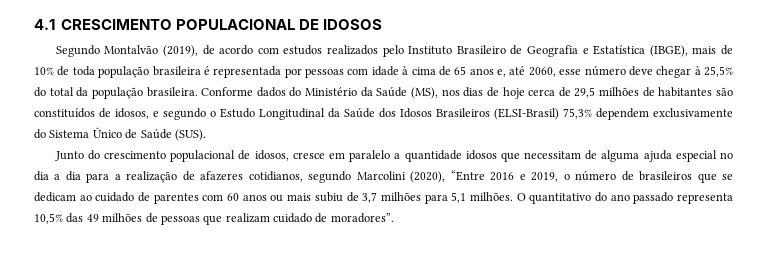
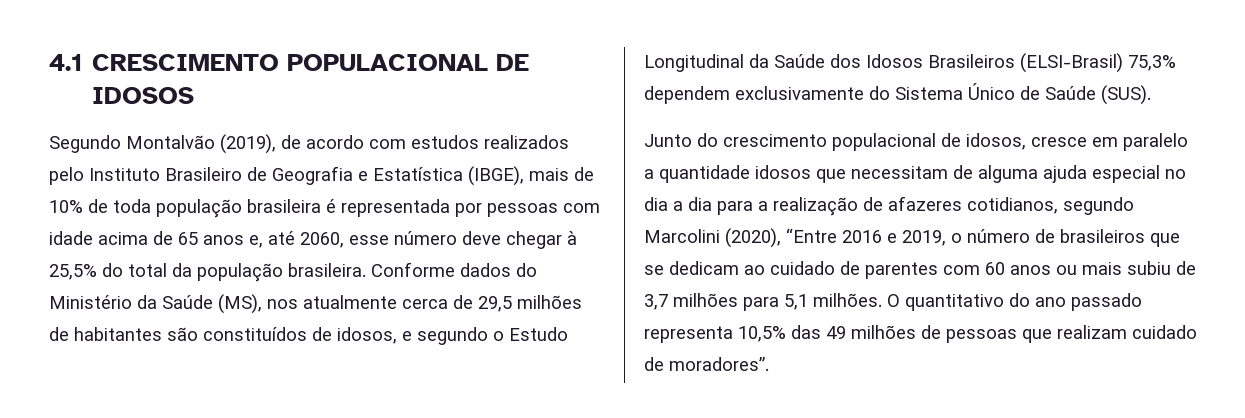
- Segundo Montalvão (2019), de acordo com estudos realizados pelo Instituto Brasileiro de Geografia e Estatística (IBGE), mais de 10% de toda população brasileira é representada por pessoas com idade à cima de 65 anos e, até 2060, esse número deve chegar à 25,5% do total da população brasileira.
+ Segundo Montalvão (2019), de acordo com estudos realizados pelo Instituto Brasileiro de Geografia e Estatística (IBGE), mais de 10% de toda população brasileira é representada por pessoas com idade acima de 65 anos e, até 2060, esse número deve chegar à 25,5% do total da população brasileira.
- Conforme dados do Ministério da Saúde (MS), nos dias de hoje cerca de 29,5 milhões de habitantes são constituídos de idosos, e segundo o Estudo Longitudinal da Saúde dos Idosos Brasileiros (ELSI-Brasil) 75,3% dependem exclusivamente do Sistema Único de Saúde (SUS).
+ Conforme dados do Ministério da Saúde (MS), nos atualmente cerca de 29,5 milhões de habitantes são constituídos de idosos, e segundo o Estudo Longitudinal da Saúde dos Idosos Brasileiros (ELSI-Brasil) 75,3% dependem exclusivamente do Sistema Único de Saúde (SUS).

